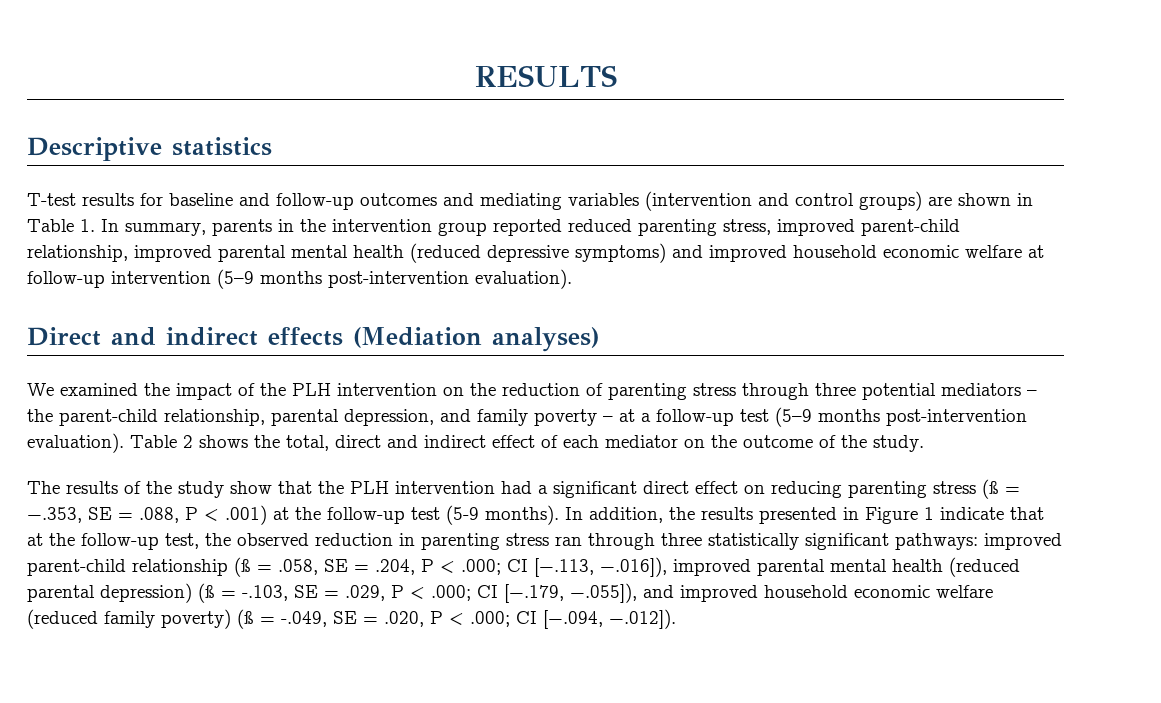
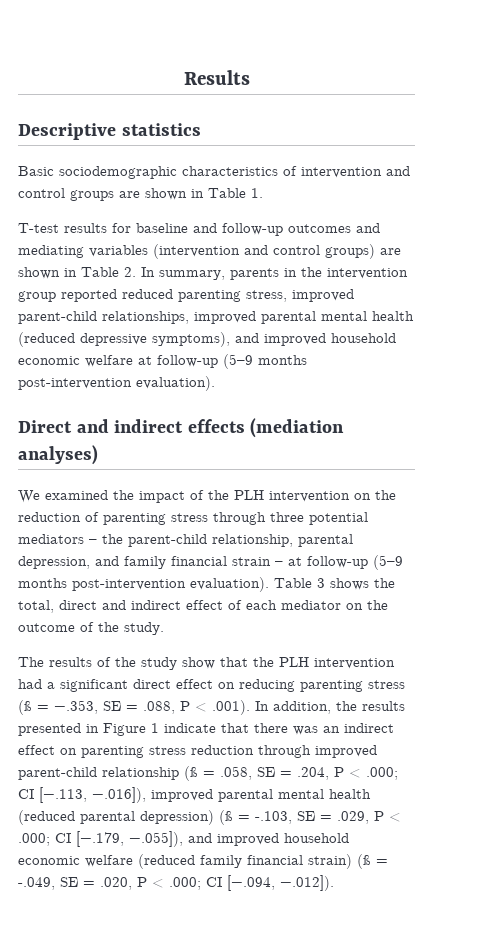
- RESULTS
+ Results
+ Basic sociodemographic characteristics of intervention and control groups are shown in Table 1.
- T-test results for baseline and follow-up outcomes and mediating variables (intervention and control groups) are shown in Table 1. In summary, parents in the intervention group reported reduced parenting stress, improved parent-child relationship, improved parental mental health (reduced depressive symptoms) and improved household economic welfare at follow-up intervention (5–9 months post-intervention evaluation).
+ T-test results for baseline and follow-up outcomes and mediating variables (intervention and control groups) are shown in Table 2. In summary, parents in the intervention group reported reduced parenting stress, improved parent-child relationships, improved parental mental health (reduced depressive symptoms), and improved household economic welfare at follow-up (5–9 months post-intervention evaluation).
- Direct and indirect effects (Mediation analyses)
+ Direct and indirect effects (mediation analyses)
- We examined the impact of the PLH intervention on the reduction of parenting stress through three potential mediators – the parent-child relationship, parental depression, and family poverty – at a follow-up test (5–9 months post-intervention evaluation).
+ We examined the impact of the PLH intervention on the reduction of parenting stress through three potential mediators – the parent-child relationship, parental depression, and family financial strain – at follow-up (5–9 months post-intervention evaluation).
- Table 2 shows the total, direct and indirect effect of each mediator on the outcome of the study.
+ Table 3 shows the total, direct and indirect effect of each mediator on the outcome of the study.
- The results of the study show that the PLH intervention had a significant direct effect on reducing parenting stress (ß = −.353, SE = .088, P < .001) at the follow-up test (5-9 months). In addition, the results presented in Figure 1 indicate that at the follow-up test, the observed reduction in parenting stress ran through three statistically significant pathways: improved parent-child relationship (ß = .058, SE = .204, P < .000;
+ The results of the study show that the PLH intervention had a significant direct effect on reducing parenting stress (ß = −.353, SE = .088, P < .001). In addition, the results presented in Figure 1 indicate that there was an indirect effect on parenting stress reduction through improved parent-child relationship (ß = .058, SE = .204, P < .000;
- CI [−.179, −.055]), and improved household economic welfare (reduced family poverty) (ß = -.049, SE = .020, P < .000;
+ CI [−.179, −.055]), and improved household economic welfare (reduced family financial strain) (ß = -.049, SE = .020, P < .000;

